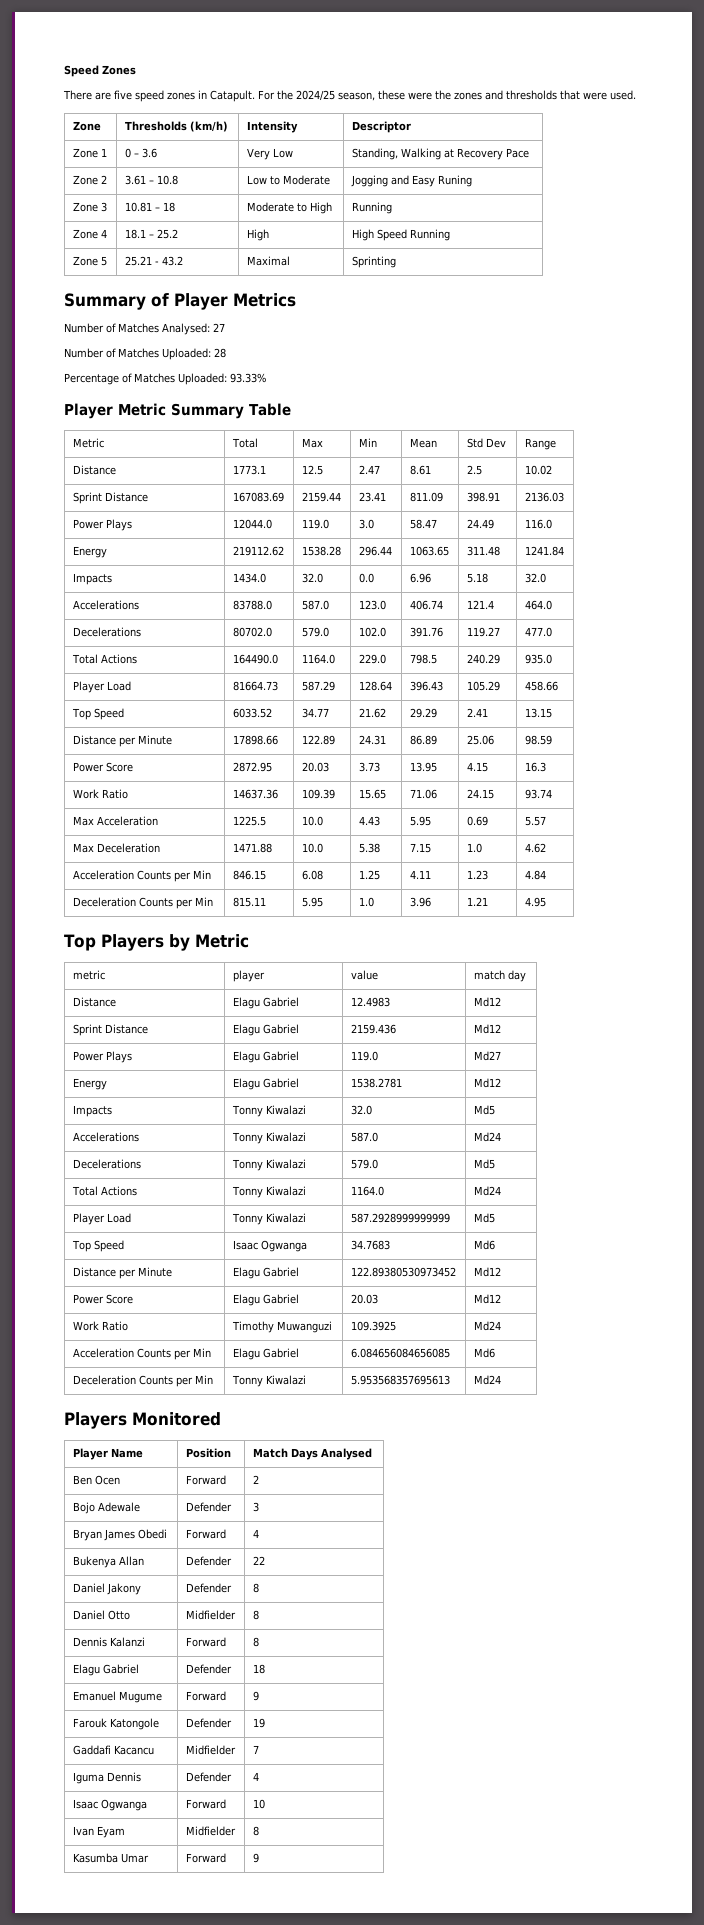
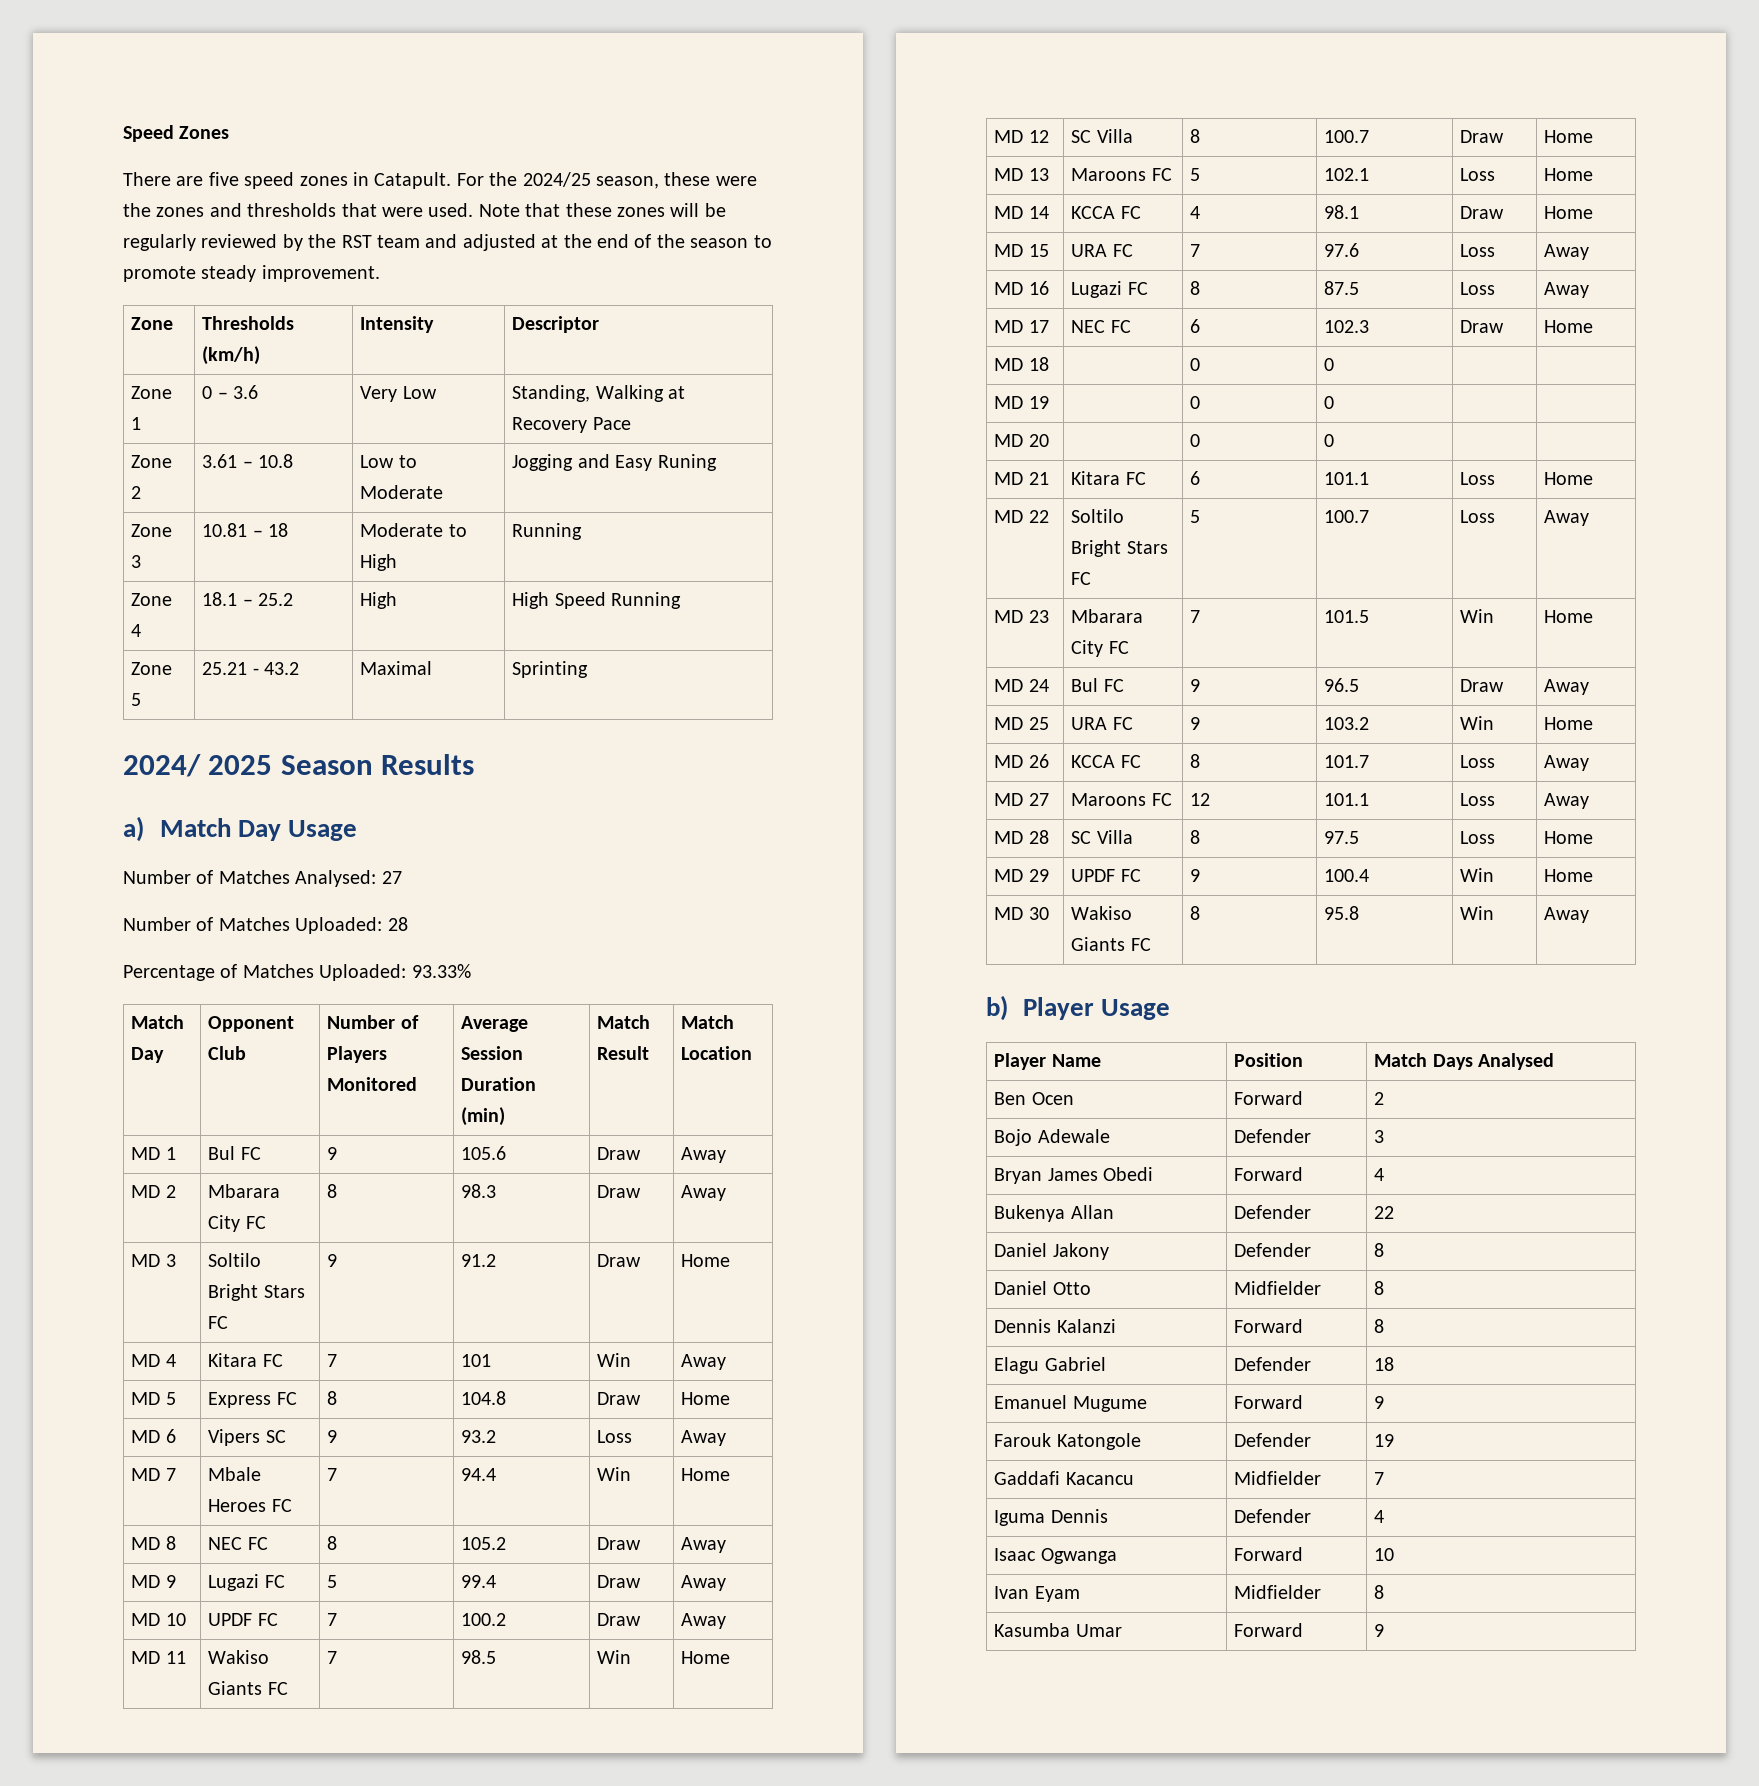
+ Note that these zones will be regularly reviewed by the RST team and adjusted at the end of the season to promote steady improvement.
- Summary of Player Metrics
+ 2024/ 2025 Season Results
+ a) Match Day Usage
- Player Metric Summary Table
- Metric | Total | Max | Min | Mean | Std Dev | Range
- Distance | 1773.1 | 12.5 | 2.47 | 8.61 | 2.5 | 10.02
- Sprint Distance | 167083.69 | 2159.44 | 23.41 | 811.09 | 398.91 | 2136.03
- Power Plays | 12044.0 | 119.0 | 3.0 | 58.47 | 24.49 | 116.0
- Energy | 219112.62 | 1538.28 | 296.44 | 1063.65 | 311.48 | 1241.84
- Impacts | 1434.0 | 32.0 | 0.0 | 6.96 | 5.18 | 32.0
- Accelerations | 83788.0 | 587.0 | 123.0 | 406.74 | 121.4 | 464.0
- Decelerations | 80702.0 | 579.0 | 102.0 | 391.76 | 119.27 | 477.0
- Total Actions | 164490.0 | 1164.0 | 229.0 | 798.5 | 240.29 | 935.0
- Player Load | 81664.73 | 587.29 | 128.64 | 396.43 | 105.29 | 458.66
- Top Speed | 6033.52 | 34.77 | 21.62 | 29.29 | 2.41 | 13.15
- Distance per Minute | 17898.66 | 122.89 | 24.31 | 86.89 | 25.06 | 98.59
- Power Score | 2872.95 | 20.03 | 3.73 | 13.95 | 4.15 | 16.3
- Work Ratio | 14637.36 | 109.39 | 15.65 | 71.06 | 24.15 | 93.74
- Max Acceleration | 1225.5 | 10.0 | 4.43 | 5.95 | 0.69 | 5.57
- Max Deceleration | 1471.88 | 10.0 | 5.38 | 7.15 | 1.0 | 4.62
- Acceleration Counts per Min | 846.15 | 6.08 | 1.25 | 4.11 | 1.23 | 4.84
- Deceleration Counts per Min | 815.11 | 5.95 | 1.0 | 3.96 | 1.21 | 4.95
- Top Players by Metric
- metric | player | value | match day
- Distance | Elagu Gabriel | 12.4983 | Md12
- Sprint Distance | Elagu Gabriel | 2159.436 | Md12
- Power Plays | Elagu Gabriel | 119.0 | Md27
- Energy | Elagu Gabriel | 1538.2781 | Md12
- Impacts | Tonny Kiwalazi | 32.0 | Md5
- Accelerations | Tonny Kiwalazi | 587.0 | Md24
- Decelerations | Tonny Kiwalazi | 579.0 | Md5
- Total Actions | Tonny Kiwalazi | 1164.0 | Md24
- Player Load | Tonny Kiwalazi | 587.2928999999999 | Md5
- Top Speed | Isaac Ogwanga | 34.7683 | Md6
- Distance per Minute | Elagu Gabriel | 122.89380530973452 | Md12
- Power Score | Elagu Gabriel | 20.03 | Md12
- Work Ratio | Timothy Muwanguzi | 109.3925 | Md24
- Acceleration Counts per Min | Elagu Gabriel | 6.084656084656085 | Md6
- Deceleration Counts per Min | Tonny Kiwalazi | 5.953568357695613 | Md24
- Players Monitored
+ Match Day | Opponent Club | Number of Players Monitored | Average Session Duration (min) | Match Result | Match Location
+ MD 1 | Bul FC | 9 | 105.6 | Draw | Away
+ MD 2 | Mbarara City FC | 8 | 98.3 | Draw | Away
+ MD 3 | Soltilo Bright Stars FC | 9 | 91.2 | Draw | Home
+ MD 4 | Kitara FC | 7 | 101 | Win | Away
+ MD 5 | Express FC | 8 | 104.8 | Draw | Home
+ MD 6 | Vipers SC | 9 | 93.2 | Loss | Away
+ MD 7 | Mbale Heroes FC | 7 | 94.4 | Win | Home
+ MD 8 | NEC FC | 8 | 105.2 | Draw | Away
+ MD 9 | Lugazi FC | 5 | 99.4 | Draw | Away
+ MD 10 | UPDF FC | 7 | 100.2 | Draw | Away
+ MD 11 | Wakiso Giants FC | 7 | 98.5 | Win | Home
+ MD 12 | SC Villa | 8 | 100.7 | Draw | Home
+ MD 13 | Maroons FC | 5 | 102.1 | Loss | Home
+ MD 14 | KCCA FC | 4 | 98.1 | Draw | Home
+ MD 15 | URA FC | 7 | 97.6 | Loss | Away
+ MD 16 | Lugazi FC | 8 | 87.5 | Loss | Away
+ MD 17 | NEC FC | 6 | 102.3 | Draw | Home
+ MD 18 | | 0 | 0 | |
+ MD 19 | | 0 | 0 | |
+ MD 20 | | 0 | 0 | |
+ MD 21 | Kitara FC | 6 | 101.1 | Loss | Home
+ MD 22 | Soltilo Bright Stars FC | 5 | 100.7 | Loss | Away
+ MD 23 | Mbarara City FC | 7 | 101.5 | Win | Home
+ MD 24 | Bul FC | 9 | 96.5 | Draw | Away
+ MD 25 | URA FC | 9 | 103.2 | Win | Home
+ MD 26 | KCCA FC | 8 | 101.7 | Loss | Away
+ MD 27 | Maroons FC | 12 | 101.1 | Loss | Away
+ MD 28 | SC Villa | 8 | 97.5 | Loss | Home
+ MD 29 | UPDF FC | 9 | 100.4 | Win | Home
+ MD 30 | Wakiso Giants FC | 8 | 95.8 | Win | Away
+ b) Player Usage

